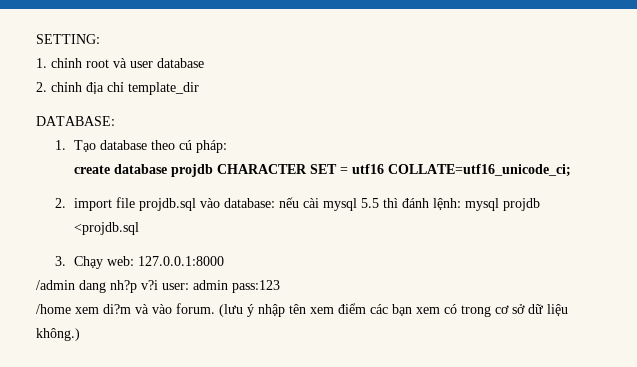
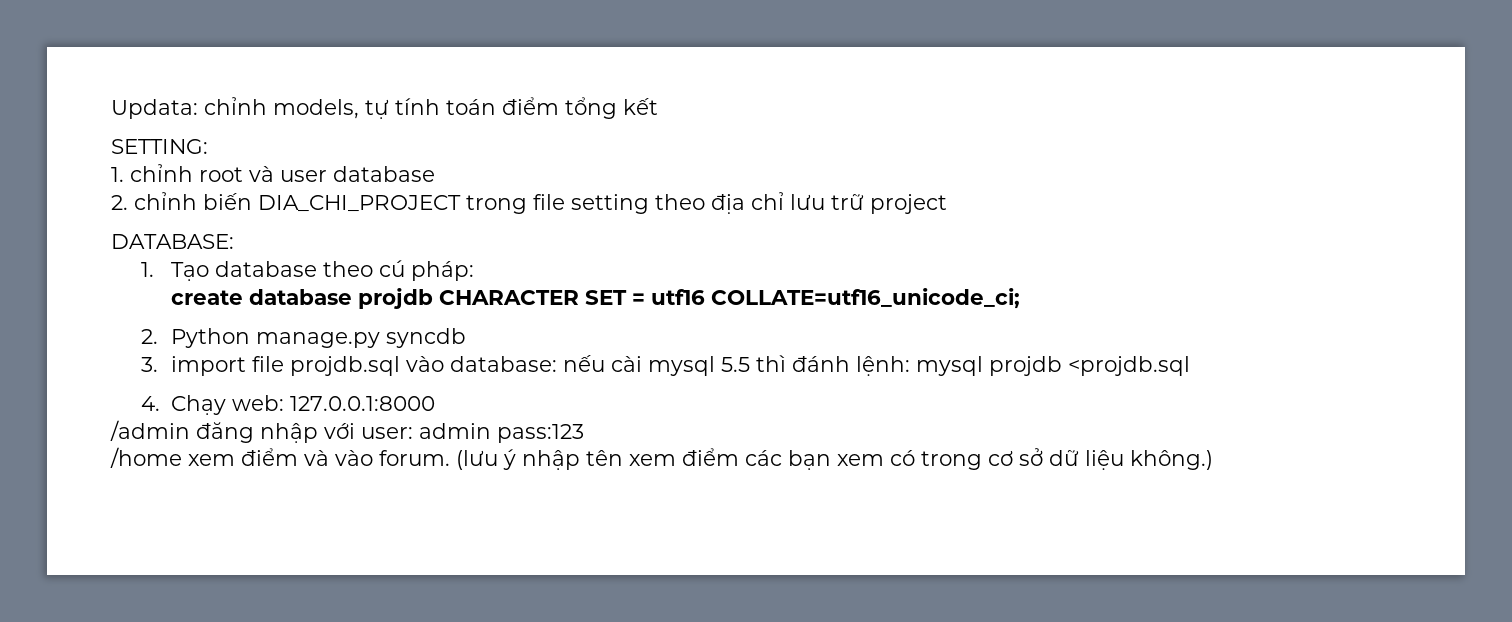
+ Updata: chỉnh models, tự tính toán điểm tổng kết
- 2. chỉnh địa chỉ template_dir
+ 2. chỉnh biến DIA_CHI_PROJECT trong file setting theo địa chỉ lưu trữ project
- 2. import file projdb.sql vào database: nếu cài mysql 5.5 thì đánh lệnh: mysql projdb <projdb.sql
+ 2. Python manage.py syncdb
+ 3. import file projdb.sql vào database: nếu cài mysql 5.5 thì đánh lệnh: mysql projdb <projdb.sql
- 3. Chạy web: 127.0.0.1:8000
+ 4. Chạy web: 127.0.0.1:8000
- /admin dang nh?p v?i user: admin pass:123
+ /admin đăng nhập với user: admin pass:123
- /home xem di?m và vào forum.
+ /home xem điểm và vào forum.

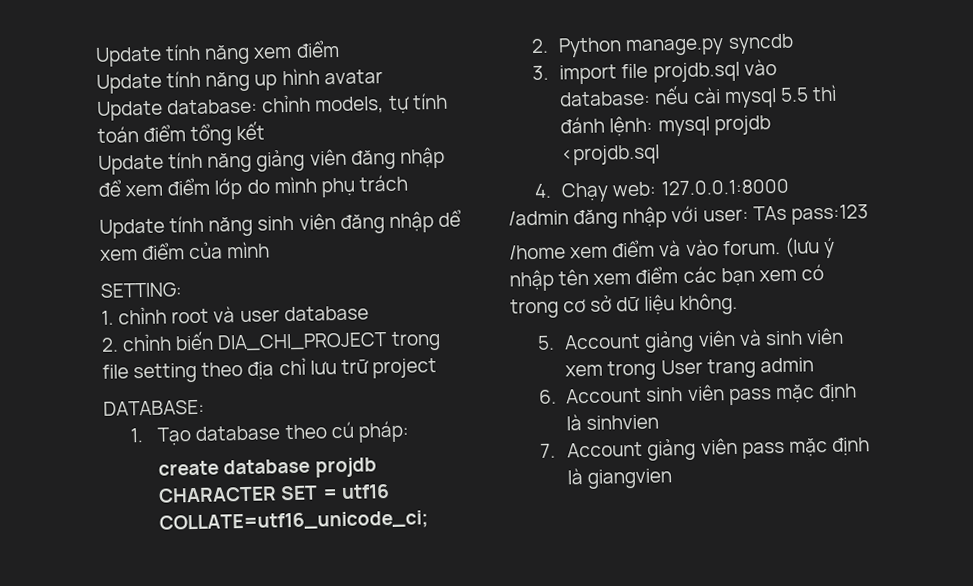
- Updata: chỉnh models, tự tính toán điểm tổng kết
+ Update tính năng xem điểm
+ Update tính năng up hình avatar
+ Update database: chỉnh models, tự tính toán điểm tổng kết
+ Update tính năng giảng viên đăng nhập để xem điểm lớp do mình phụ trách
+ Update tính năng sinh viên đăng nhập dể xem điểm của mình
- /admin đăng nhập với user: admin pass:123
+ /admin đăng nhập với user: TAs pass:123
- (lưu ý nhập tên xem điểm các bạn xem có trong cơ sở dữ liệu không.)
+ (lưu ý nhập tên xem điểm các bạn xem có trong cơ sở dữ liệu không.
+ 5. Account giảng viên và sinh viên xem trong User trang admin
+ 6. Account sinh viên pass mặc định là sinhvien
+ 7. Account giảng viên pass mặc định là giangvien

